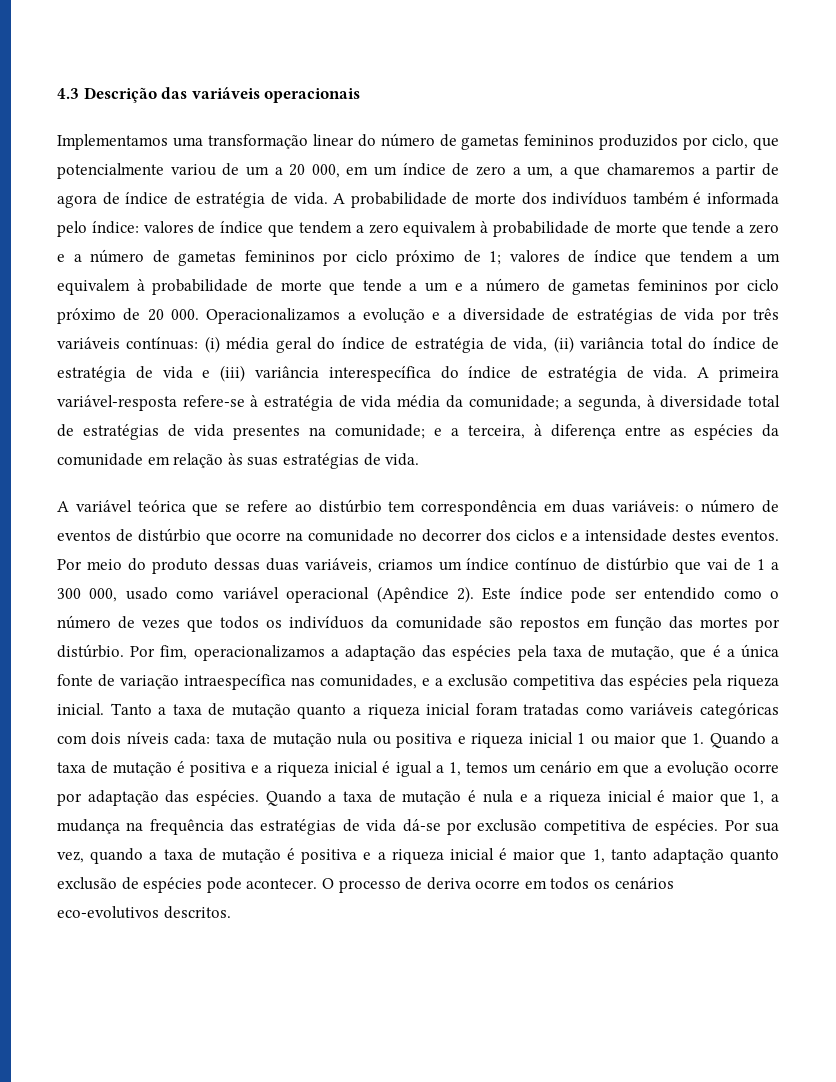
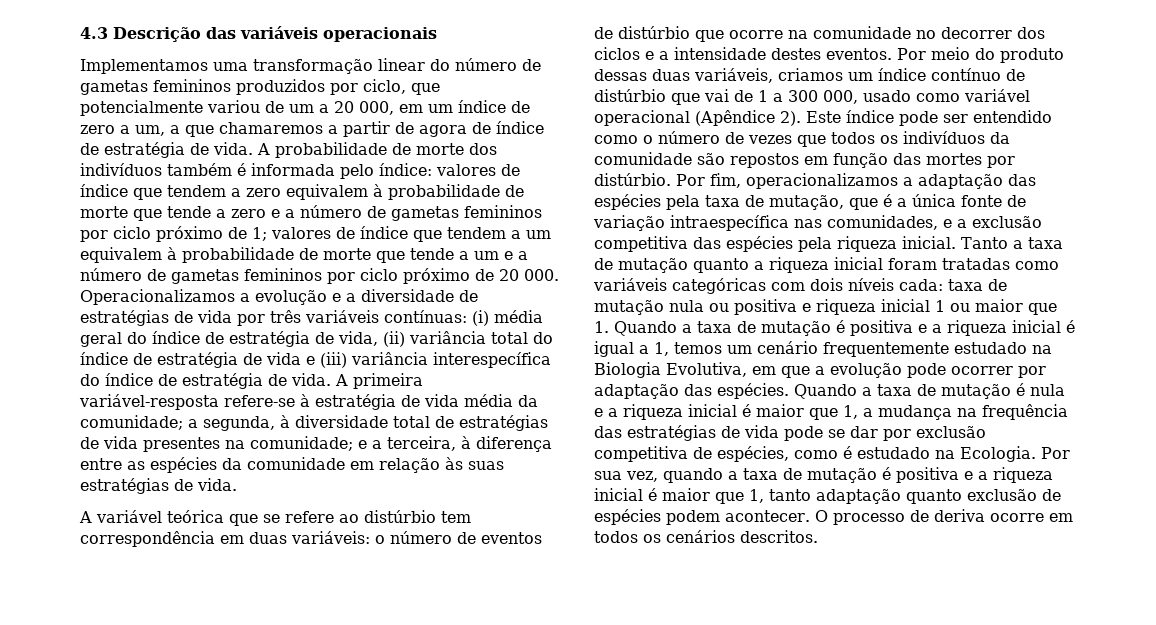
- Tanto a taxa de mutação quanto a riqueza inicial foram tratadas como variáveis categóricas com dois níveis cada: taxa de mutação nula ou positiva e riqueza inicial 1 ou maior que 1. Quando a taxa de mutação é positiva e a riqueza inicial é igual a 1, temos um cenário em que a evolução ocorre por adaptação das espécies.
+ Tanto a taxa de mutação quanto a riqueza inicial foram tratadas como variáveis categóricas com dois níveis cada: taxa de mutação nula ou positiva e riqueza inicial 1 ou maior que 1. Quando a taxa de mutação é positiva e a riqueza inicial é igual a 1, temos um cenário frequentemente estudado na Biologia Evolutiva, em que a evolução pode ocorrer por adaptação das espécies.
- Quando a taxa de mutação é nula e a riqueza inicial é maior que 1, a mudança na frequência das estratégias de vida dá-se por exclusão competitiva de espécies.
+ Quando a taxa de mutação é nula e a riqueza inicial é maior que 1, a mudança na frequência das estratégias de vida pode se dar por exclusão competitiva de espécies, como é estudado na Ecologia.
- Por sua vez, quando a taxa de mutação é positiva e a riqueza inicial é maior que 1, tanto adaptação quanto exclusão de espécies pode acontecer.
+ Por sua vez, quando a taxa de mutação é positiva e a riqueza inicial é maior que 1, tanto adaptação quanto exclusão de espécies podem acontecer.
- O processo de deriva ocorre em todos os cenários eco-evolutivos descritos.
+ O processo de deriva ocorre em todos os cenários descritos.

